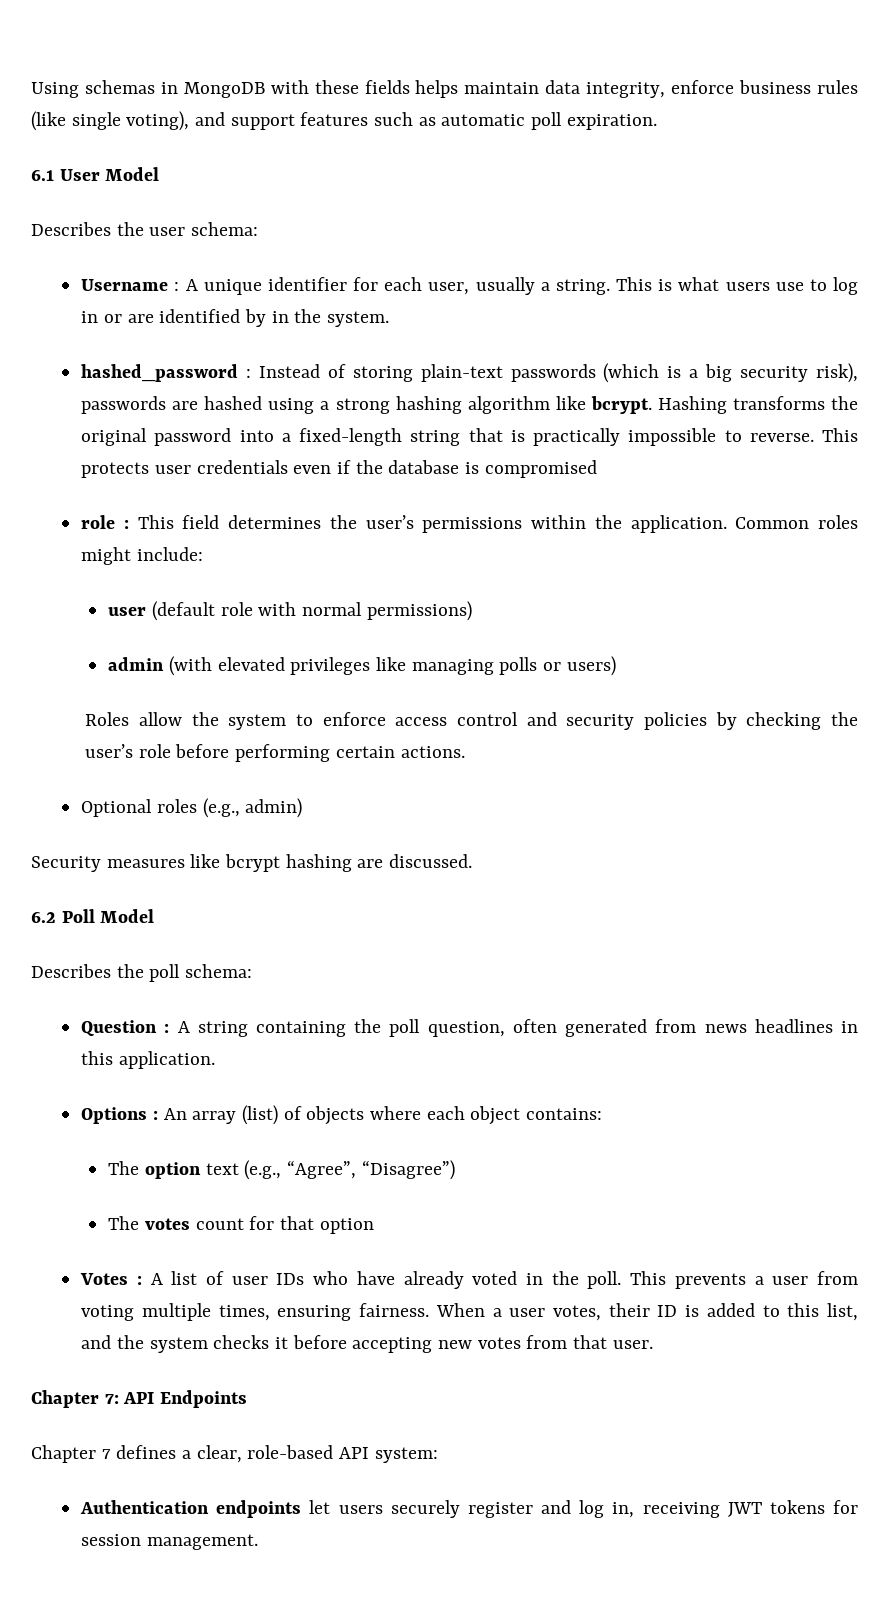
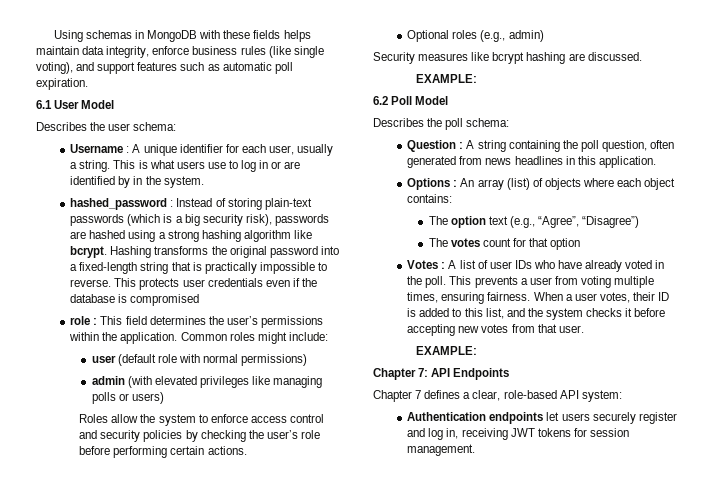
  Security measures like bcrypt hashing are discussed.
+ EXAMPLE:
  When a user votes, their ID is added to this list, and the system checks it before accepting new votes from that user.
+ EXAMPLE:

